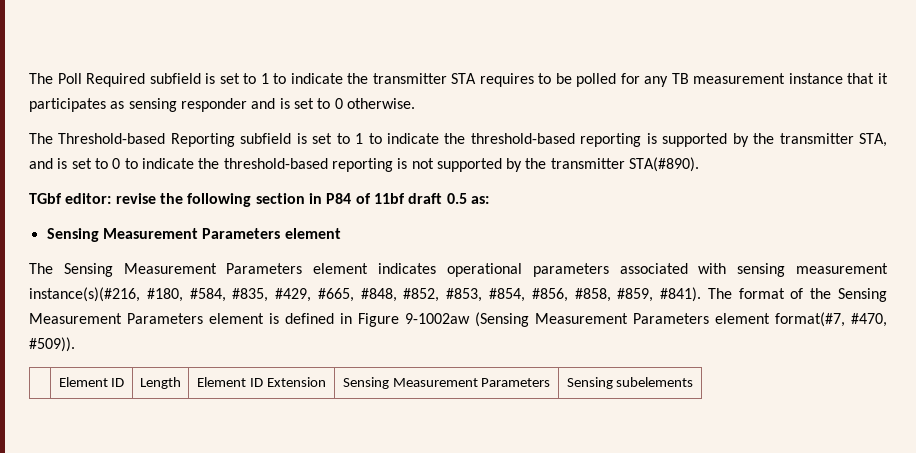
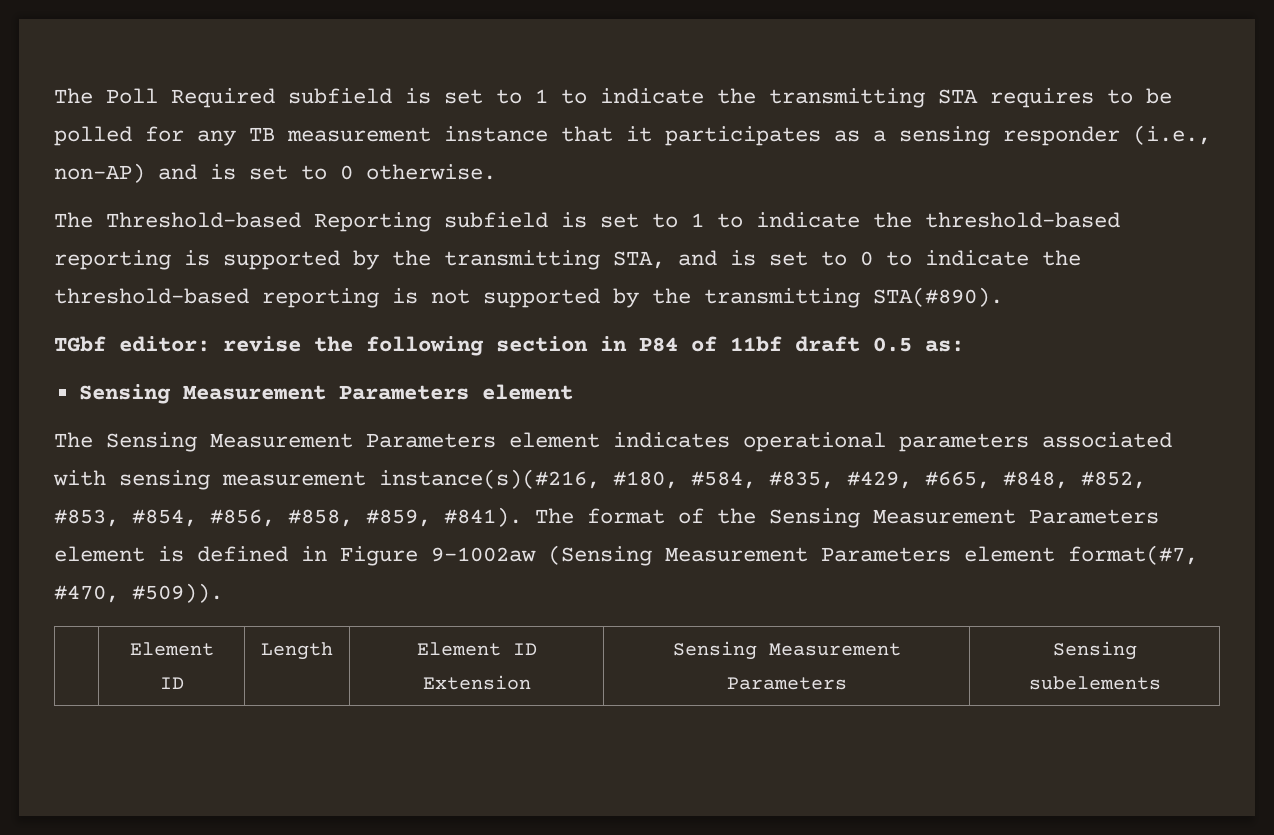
- The Poll Required subfield is set to 1 to indicate the transmitter STA requires to be polled for any TB measurement instance that it participates as sensing responder and is set to 0 otherwise.
+ The Poll Required subfield is set to 1 to indicate the transmitting STA requires to be polled for any TB measurement instance that it participates as a sensing responder (i.e., non-AP) and is set to 0 otherwise.
- The Threshold-based Reporting subfield is set to 1 to indicate the threshold-based reporting is supported by the transmitter STA, and is set to 0 to indicate the threshold-based reporting is not supported by the transmitter STA(#890).
+ The Threshold-based Reporting subfield is set to 1 to indicate the threshold-based reporting is supported by the transmitting STA, and is set to 0 to indicate the threshold-based reporting is not supported by the transmitting STA(#890).

